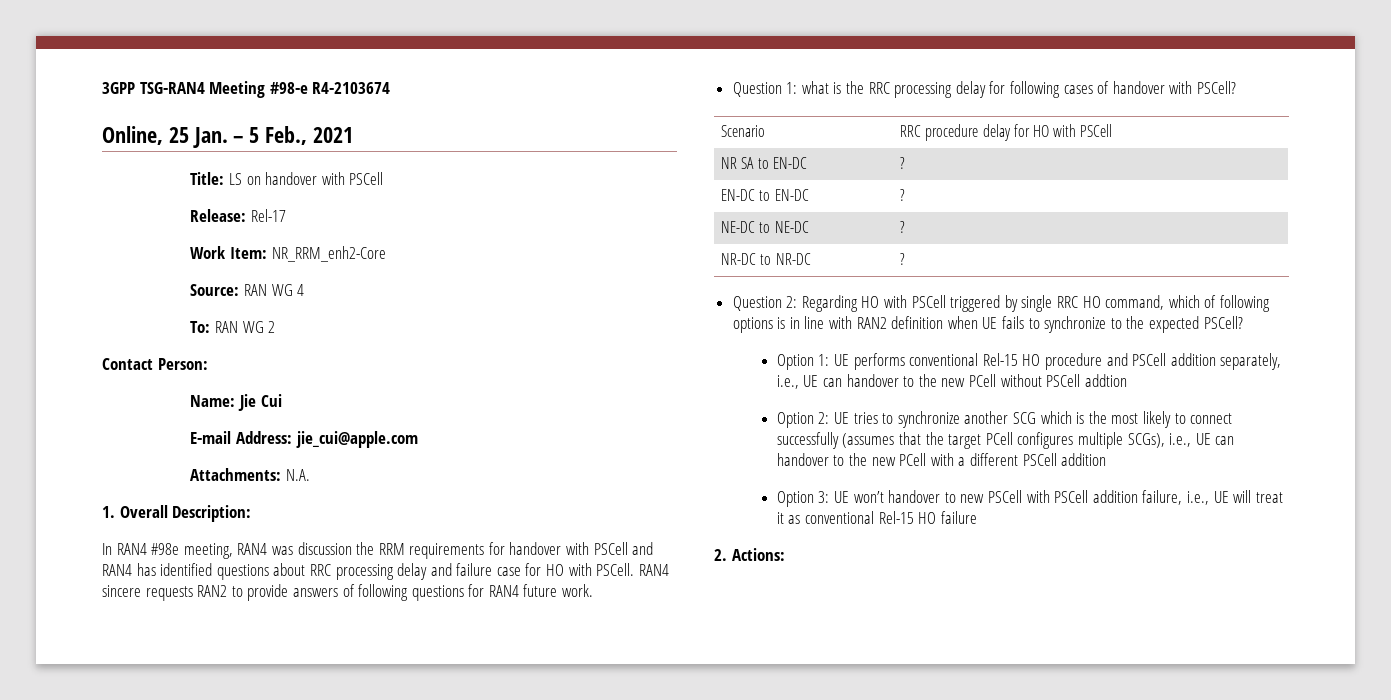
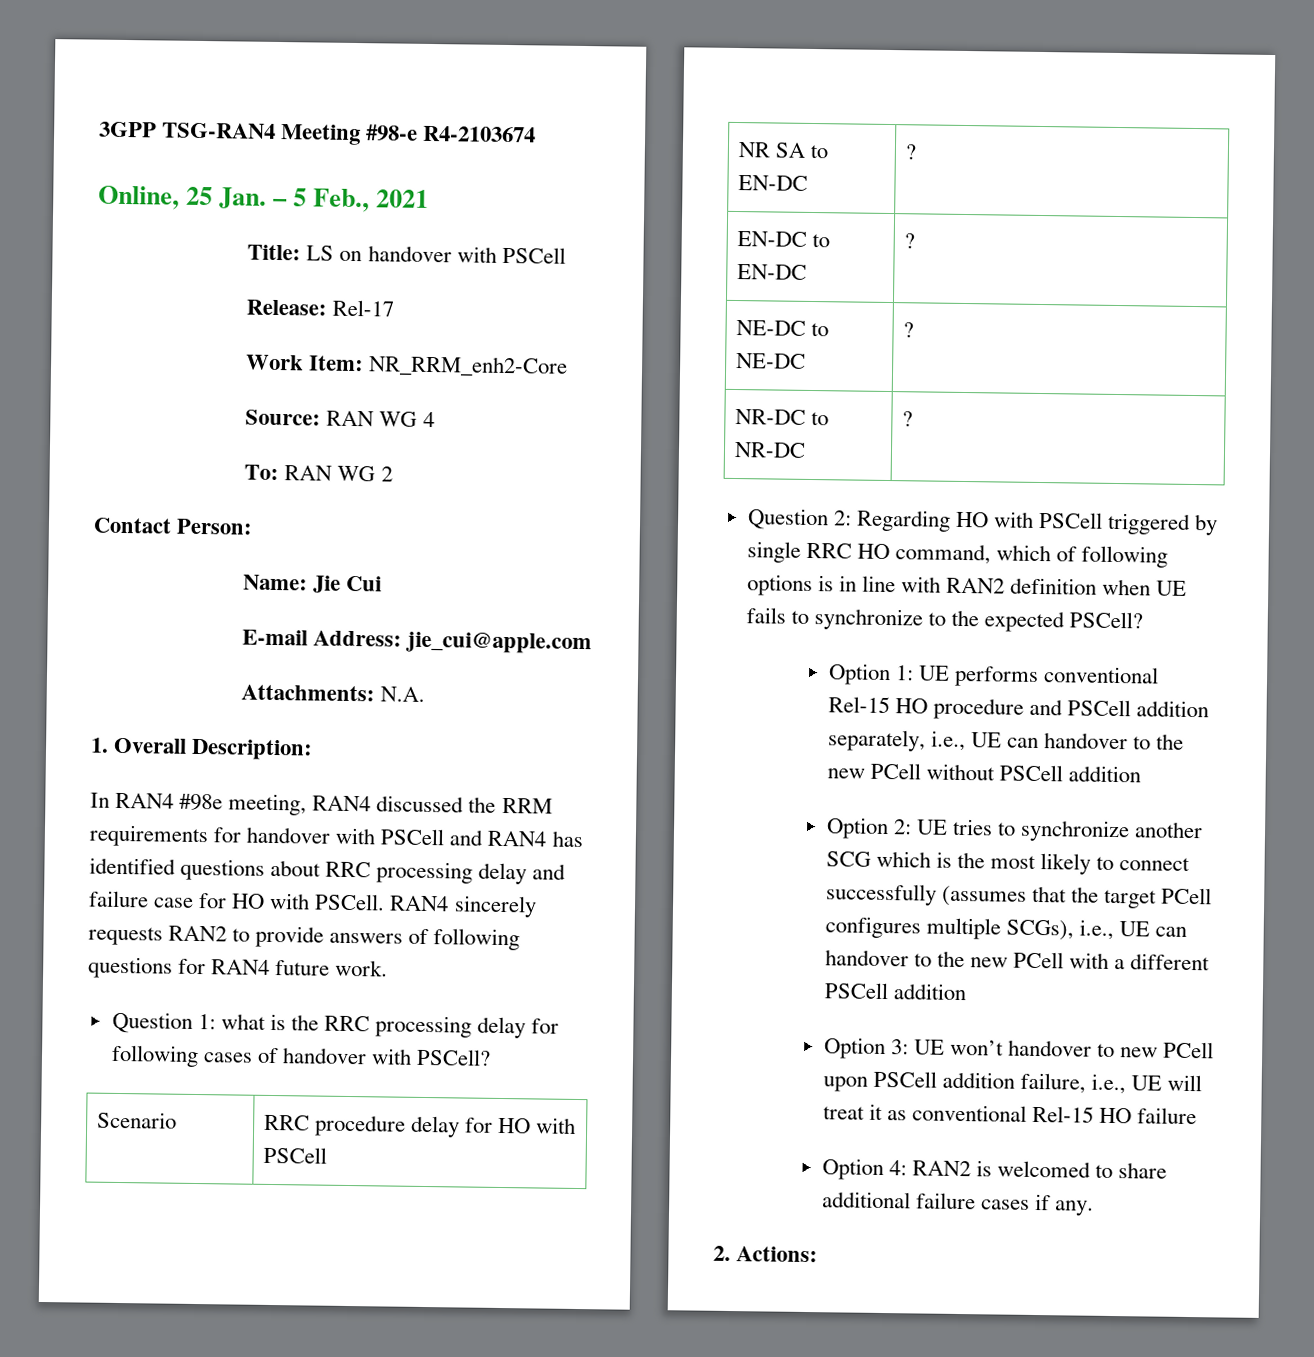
- In RAN4 #98e meeting, RAN4 was discussion the RRM requirements for handover with PSCell and RAN4 has identified questions about RRC processing delay and failure case for HO with PSCell.
+ In RAN4 #98e meeting, RAN4 discussed the RRM requirements for handover with PSCell and RAN4 has identified questions about RRC processing delay and failure case for HO with PSCell.
- RAN4 sincere requests RAN2 to provide answers of following questions for RAN4 future work.
+ RAN4 sincerely requests RAN2 to provide answers of following questions for RAN4 future work.
- Option 1: UE performs conventional Rel-15 HO procedure and PSCell addition separately, i.e., UE can handover to the new PCell without PSCell addtion
+ Option 1: UE performs conventional Rel-15 HO procedure and PSCell addition separately, i.e., UE can handover to the new PCell without PSCell addition
- Option 3: UE won’t handover to new PSCell with PSCell addition failure, i.e., UE will treat it as conventional Rel-15 HO failure
+ Option 3: UE won’t handover to new PCell upon PSCell addition failure, i.e., UE will treat it as conventional Rel-15 HO failure
+ Option 4: RAN2 is welcomed to share additional failure cases if any.

